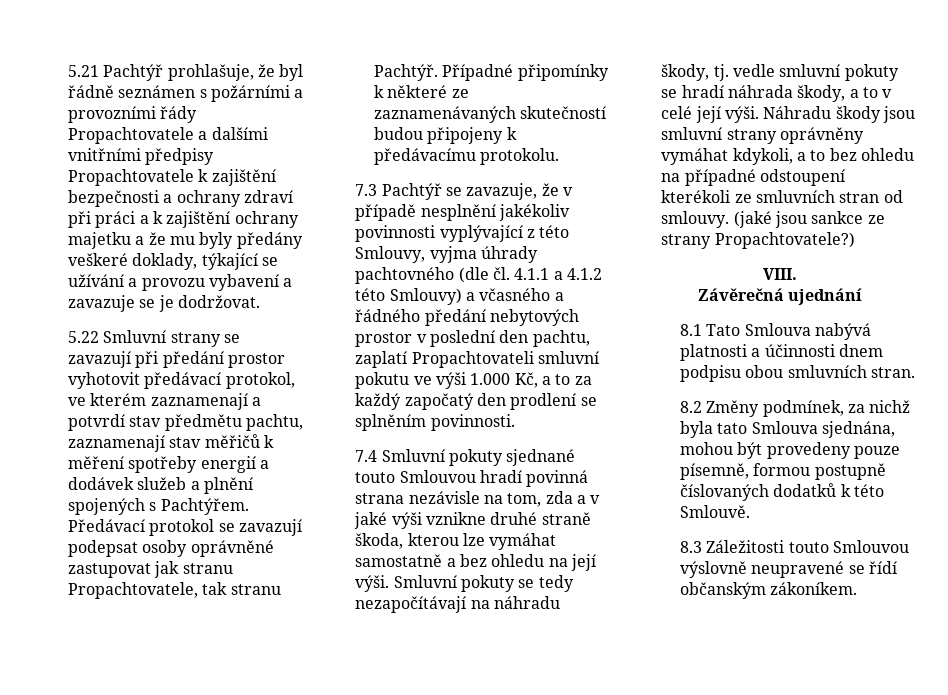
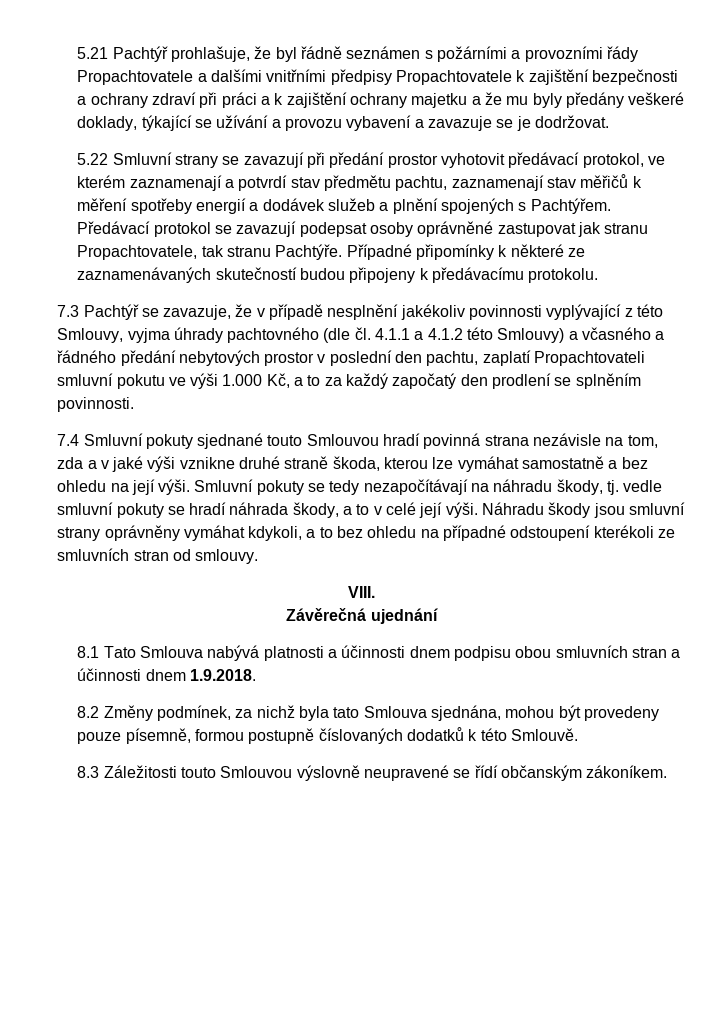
- Předávací protokol se zavazují podepsat osoby oprávněné zastupovat jak stranu Propachtovatele, tak stranu Pachtýř.
+ Předávací protokol se zavazují podepsat osoby oprávněné zastupovat jak stranu Propachtovatele, tak stranu Pachtýře.
- (jaké jsou sankce ze strany Propachtovatele?)
- 8.1 Tato Smlouva nabývá platnosti a účinnosti dnem podpisu obou smluvních stran.
+ 8.1 Tato Smlouva nabývá platnosti a účinnosti dnem podpisu obou smluvních stran a účinnosti dnem 1.9.2018.

